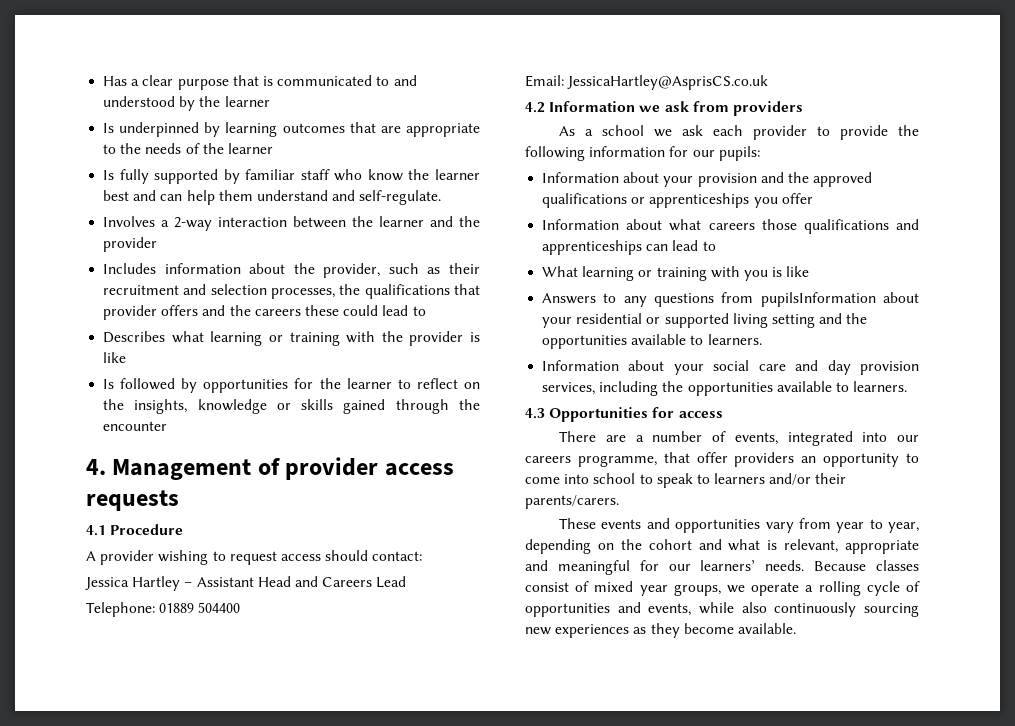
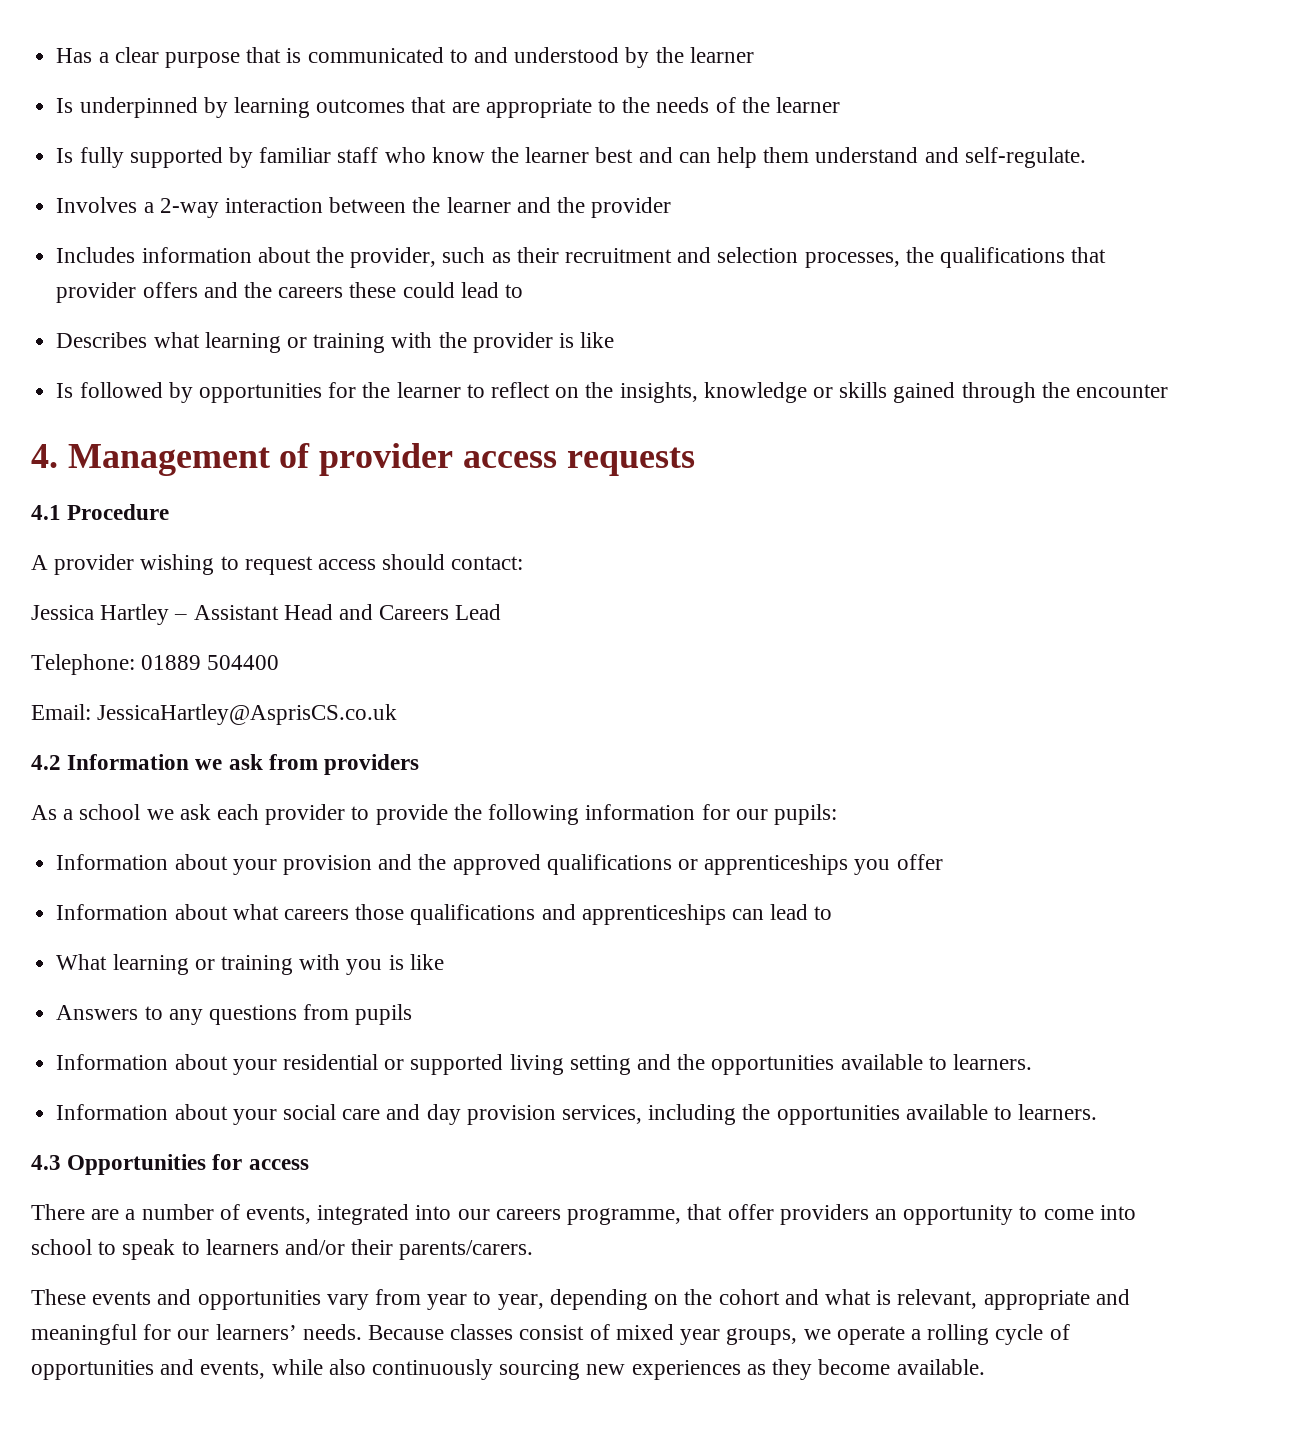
- Answers to any questions from pupilsInformation about your residential or supported living setting and the opportunities available to learners.
+ Answers to any questions from pupils
+ Information about your residential or supported living setting and the opportunities available to learners.

